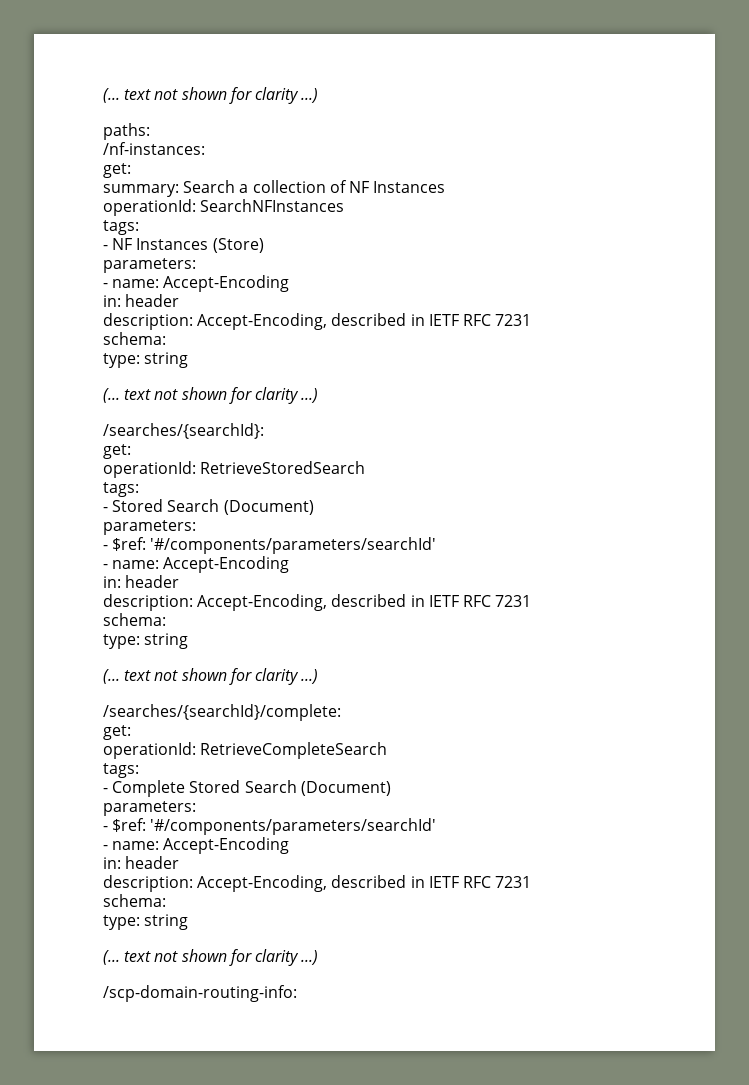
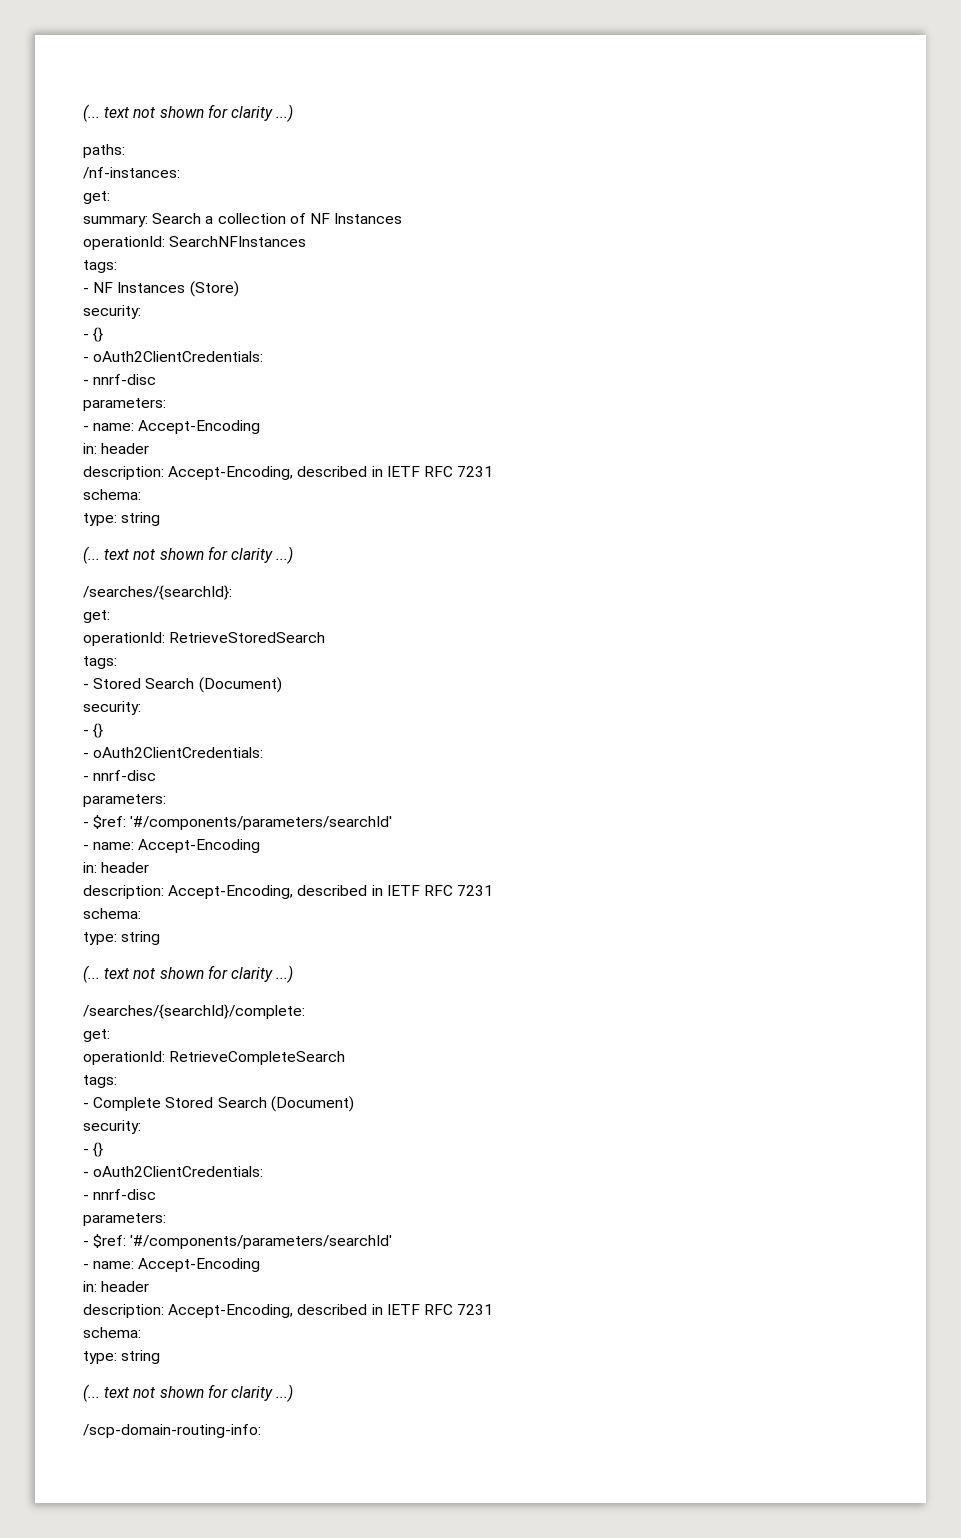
  - NF Instances (Store)
+ security:
+ - {}
+ - oAuth2ClientCredentials:
+ - nnrf-disc
  - Stored Search (Document)
+ security:
+ - {}
+ - oAuth2ClientCredentials:
+ - nnrf-disc
  - Complete Stored Search (Document)
+ security:
+ - {}
+ - oAuth2ClientCredentials:
+ - nnrf-disc

